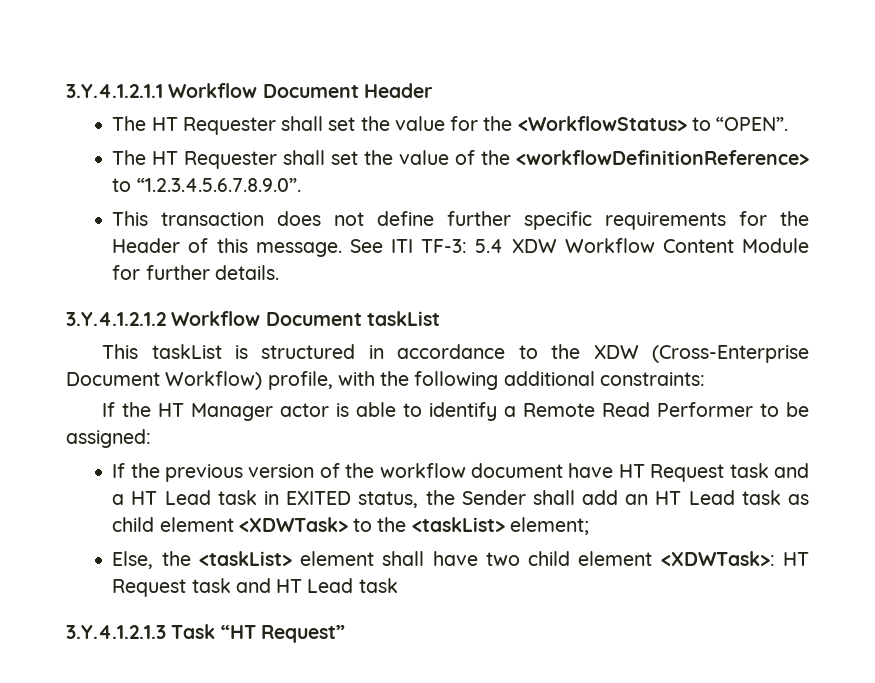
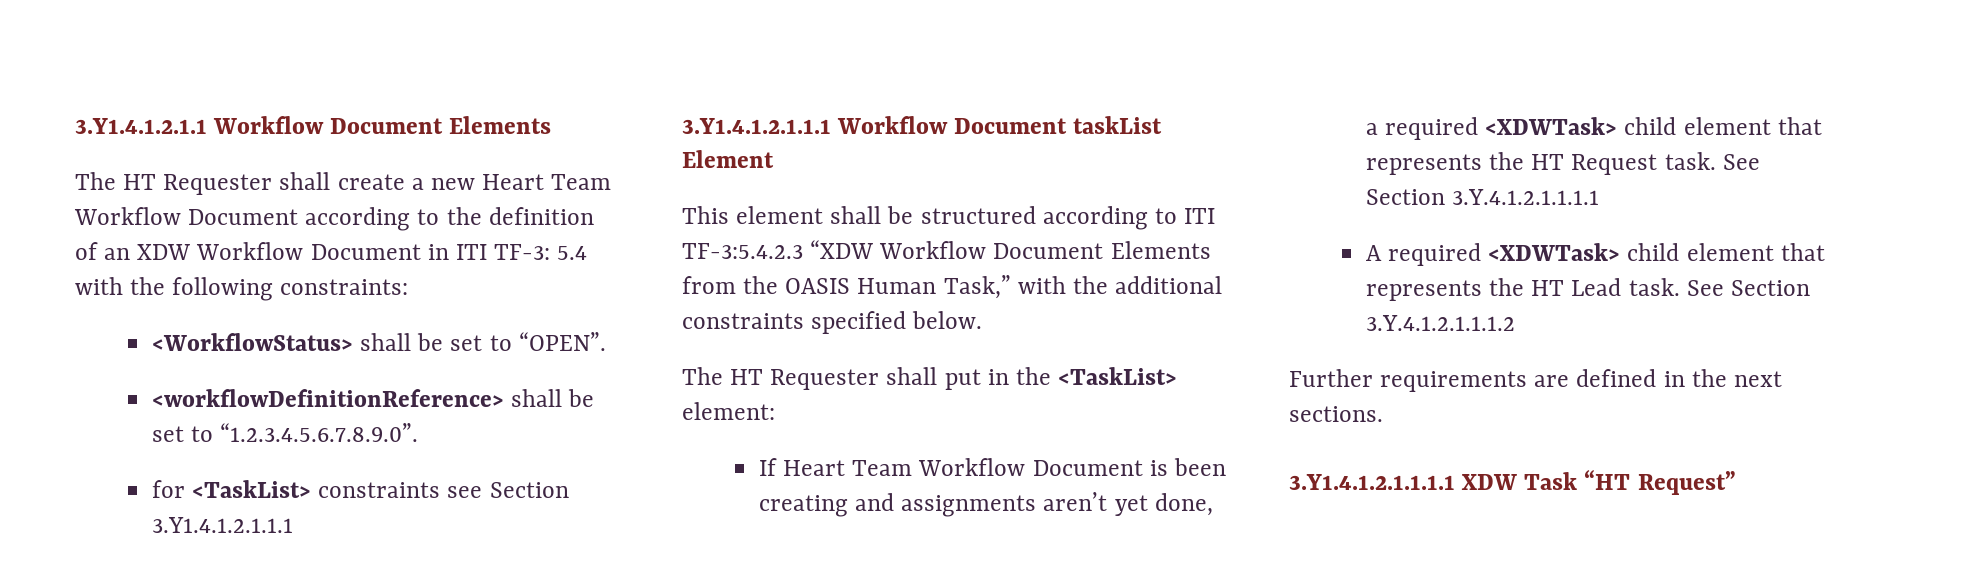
- 3.Y.4.1.2.1.1 Workflow Document Header
- The HT Requester shall set the value for the <WorkflowStatus> to “OPEN”.
- The HT Requester shall set the value of the <workflowDefinitionReference> to “1.2.3.4.5.6.7.8.9.0”.
- This transaction does not define further specific requirements for the Header of this message. See ITI TF-3: 5.4 XDW Workflow Content Module for further details.
- 3.Y.4.1.2.1.2 Workflow Document taskList
- This taskList is structured in accordance to the XDW (Cross-Enterprise Document Workflow) profile, with the following additional constraints:
- If the HT Manager actor is able to identify a Remote Read Performer to be assigned:
- If the previous version of the workflow document have HT Request task and a HT Lead task in EXITED status, the Sender shall add an HT Lead task as child element <XDWTask> to the <taskList> element;
- Else, the <taskList> element shall have two child element <XDWTask>: HT Request task and HT Lead task
- 3.Y.4.1.2.1.3 Task “HT Request”
+ 3.Y1.4.1.2.1.1 Workflow Document Elements
+ The HT Requester shall create a new Heart Team Workflow Document according to the definition of an XDW Workflow Document in ITI TF-3: 5.4 with the following constraints:
+ <WorkflowStatus> shall be set to “OPEN”.
+ <workflowDefinitionReference> shall be set to “1.2.3.4.5.6.7.8.9.0”.
+ for <TaskList> constraints see Section 3.Y1.4.1.2.1.1.1
+ 3.Y1.4.1.2.1.1.1 Workflow Document taskList Element
+ This element shall be structured according to ITI TF-3:5.4.2.3 “XDW Workflow Document Elements from the OASIS Human Task,” with the additional constraints specified below.
+ The HT Requester shall put in the <TaskList> element:
+ If Heart Team Workflow Document is been creating and assignments aren’t yet done, a required <XDWTask> child element that represents the HT Request task. See Section 3.Y.4.1.2.1.1.1.1
+ A required <XDWTask> child element that represents the HT Lead task. See Section 3.Y.4.1.2.1.1.1.2
+ Further requirements are defined in the next sections.
+ 3.Y1.4.1.2.1.1.1.1 XDW Task “HT Request”

